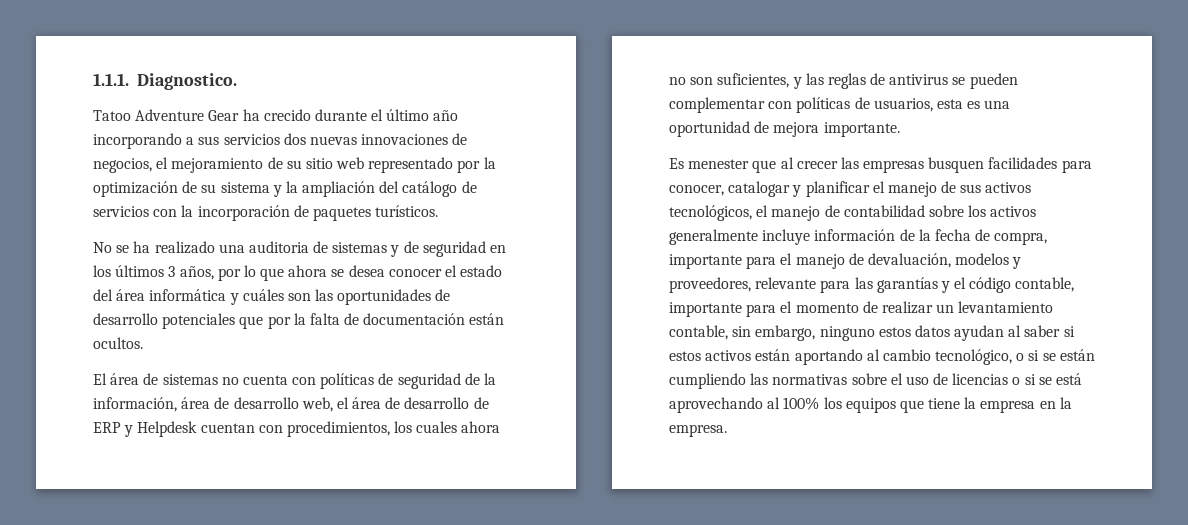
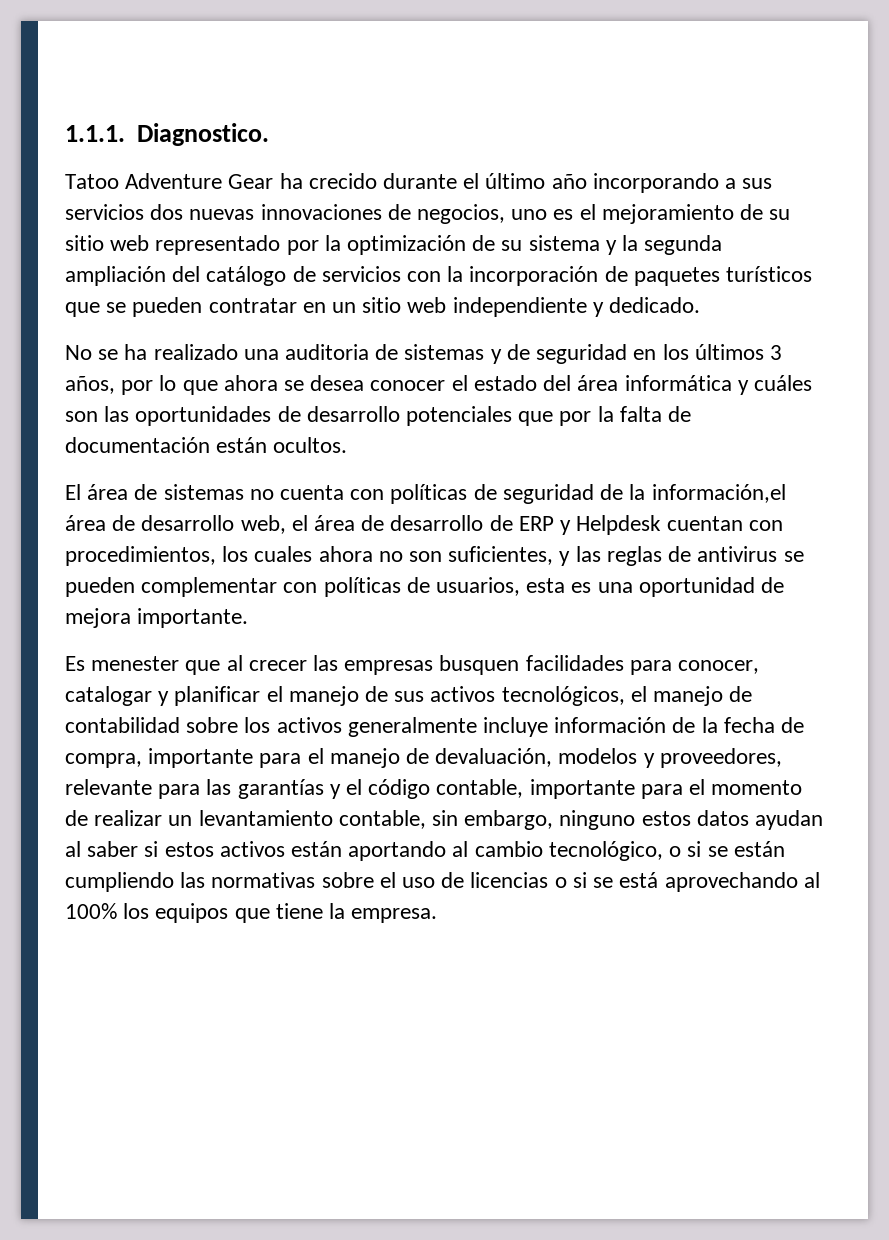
- Tatoo Adventure Gear ha crecido durante el último año incorporando a sus servicios dos nuevas innovaciones de negocios, el mejoramiento de su sitio web representado por la optimización de su sistema y la ampliación del catálogo de servicios con la incorporación de paquetes turísticos.
+ Tatoo Adventure Gear ha crecido durante el último año incorporando a sus servicios dos nuevas innovaciones de negocios, uno es el mejoramiento de su sitio web representado por la optimización de su sistema y la segunda ampliación del catálogo de servicios con la incorporación de paquetes turísticos que se pueden contratar en un sitio web independiente y dedicado.
- El área de sistemas no cuenta con políticas de seguridad de la información, área de desarrollo web, el área de desarrollo de ERP y Helpdesk cuentan con procedimientos, los cuales ahora no son suficientes, y las reglas de antivirus se pueden complementar con políticas de usuarios, esta es una oportunidad de mejora importante.
+ El área de sistemas no cuenta con políticas de seguridad de la información,el área de desarrollo web, el área de desarrollo de ERP y Helpdesk cuentan con procedimientos, los cuales ahora no son suficientes, y las reglas de antivirus se pueden complementar con políticas de usuarios, esta es una oportunidad de mejora importante.
- Es menester que al crecer las empresas busquen facilidades para conocer, catalogar y planificar el manejo de sus activos tecnológicos, el manejo de contabilidad sobre los activos generalmente incluye información de la fecha de compra, importante para el manejo de devaluación, modelos y proveedores, relevante para las garantías y el código contable, importante para el momento de realizar un levantamiento contable, sin embargo, ninguno estos datos ayudan al saber si estos activos están aportando al cambio tecnológico, o si se están cumpliendo las normativas sobre el uso de licencias o si se está aprovechando al 100% los equipos que tiene la empresa en la empresa.
+ Es menester que al crecer las empresas busquen facilidades para conocer, catalogar y planificar el manejo de sus activos tecnológicos, el manejo de contabilidad sobre los activos generalmente incluye información de la fecha de compra, importante para el manejo de devaluación, modelos y proveedores, relevante para las garantías y el código contable, importante para el momento de realizar un levantamiento contable, sin embargo, ninguno estos datos ayudan al saber si estos activos están aportando al cambio tecnológico, o si se están cumpliendo las normativas sobre el uso de licencias o si se está aprovechando al 100% los equipos que tiene la empresa.

